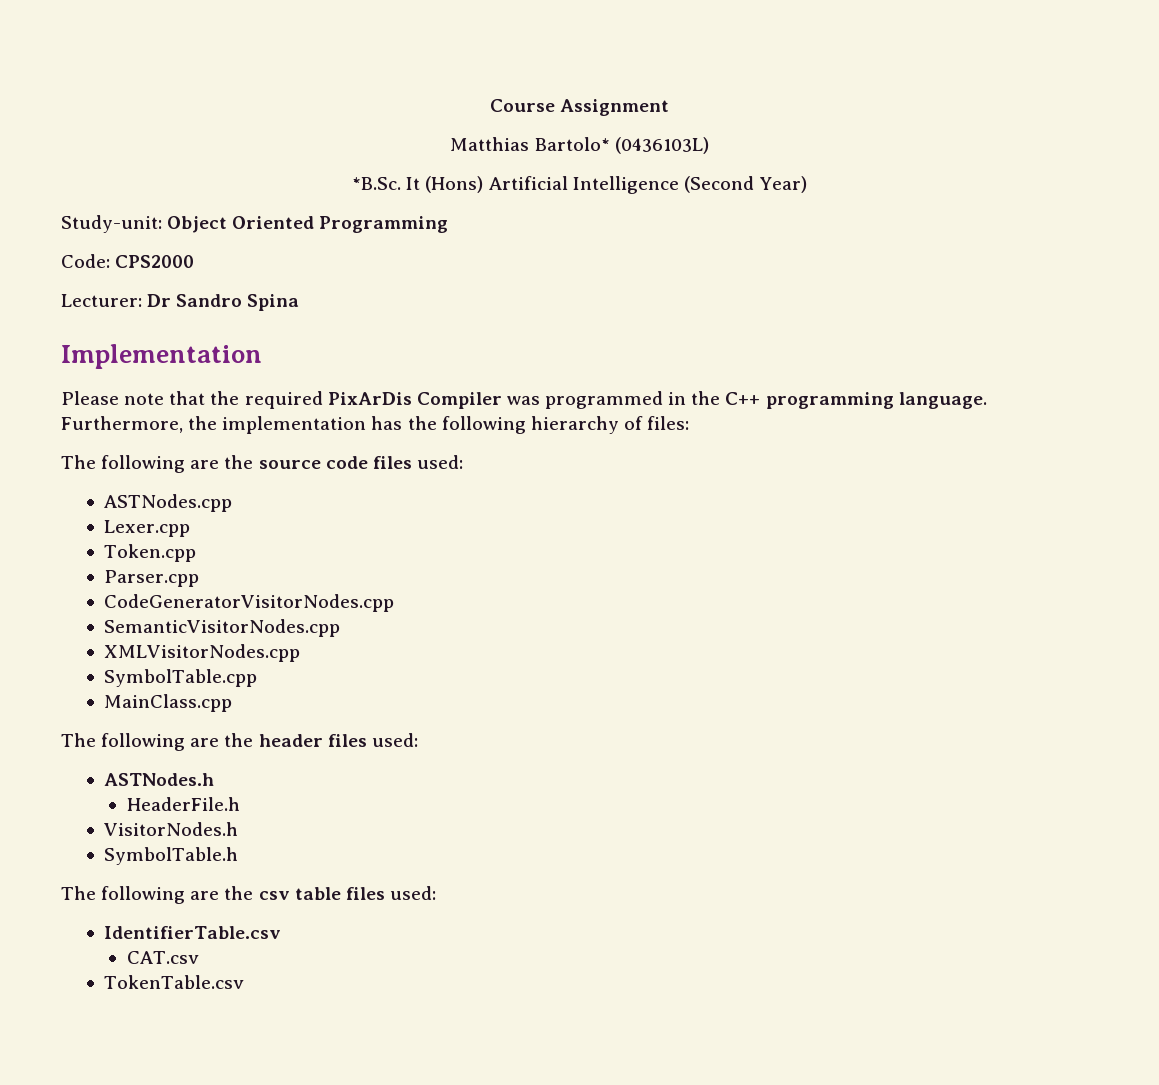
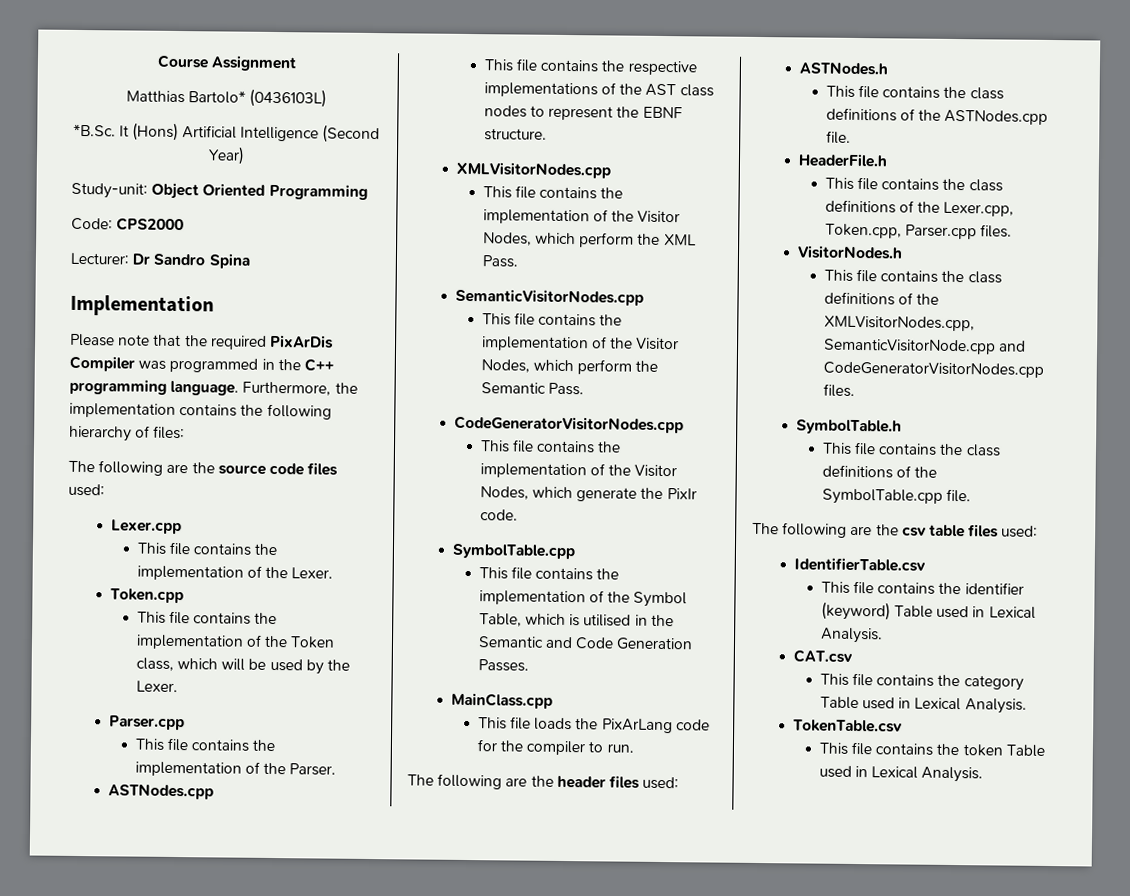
- Furthermore, the implementation has the following hierarchy of files:
+ Furthermore, the implementation contains the following hierarchy of files:
+ Lexer.cpp
+ This file contains the implementation of the Lexer.
+ Token.cpp
+ This file contains the implementation of the Token class, which will be used by the Lexer.
+ Parser.cpp
+ This file contains the implementation of the Parser.
  ASTNodes.cpp
- Lexer.cpp
- Token.cpp
- Parser.cpp
+ This file contains the respective implementations of the AST class nodes to represent the EBNF structure.
+ XMLVisitorNodes.cpp
+ This file contains the implementation of the Visitor Nodes, which perform the XML Pass.
+ SemanticVisitorNodes.cpp
+ This file contains the implementation of the Visitor Nodes, which perform the Semantic Pass.
  CodeGeneratorVisitorNodes.cpp
- SemanticVisitorNodes.cpp
- XMLVisitorNodes.cpp
+ This file contains the implementation of the Visitor Nodes, which generate the PixIr code.
  SymbolTable.cpp
+ This file contains the implementation of the Symbol Table, which is utilised in the Semantic and Code Generation Passes.
  MainClass.cpp
+ This file loads the PixArLang code for the compiler to run.
+ This file contains the class definitions of the ASTNodes.cpp file.
  HeaderFile.h
+ This file contains the class definitions of the Lexer.cpp, Token.cpp, Parser.cpp files.
  VisitorNodes.h
+ This file contains the class definitions of the XMLVisitorNodes.cpp, SemanticVisitorNode.cpp and CodeGeneratorVisitorNodes.cpp files.
  SymbolTable.h
+ This file contains the class definitions of the SymbolTable.cpp file.
+ This file contains the identifier (keyword) Table used in Lexical Analysis.
  CAT.csv
+ This file contains the category Table used in Lexical Analysis.
  TokenTable.csv
+ This file contains the token Table used in Lexical Analysis.

